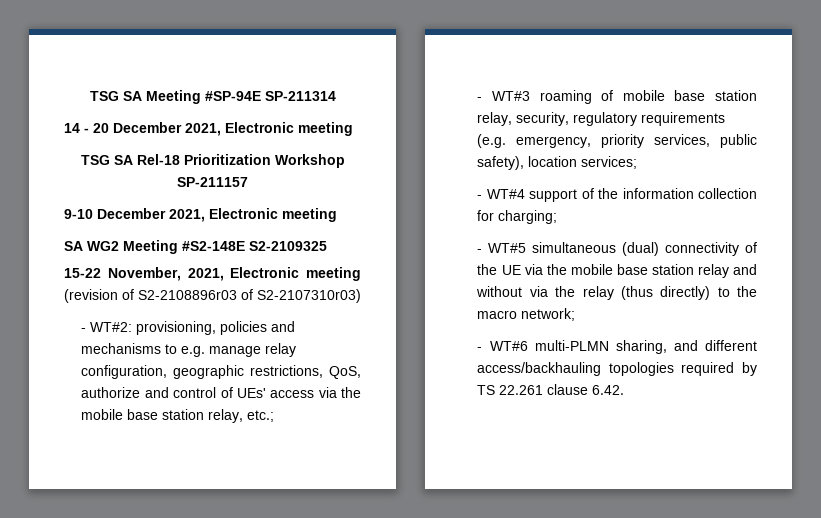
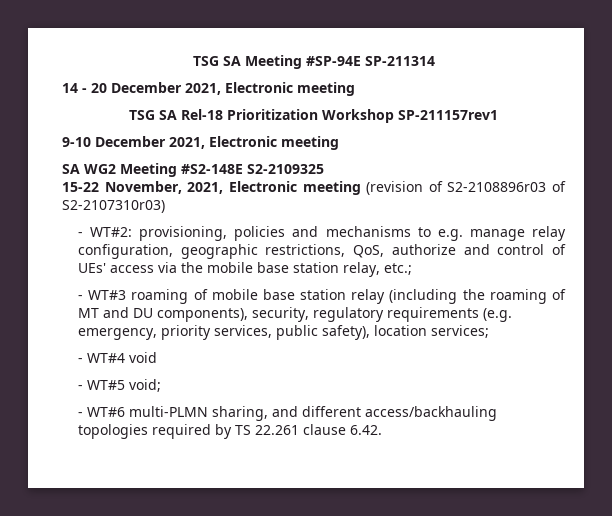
- TSG SA Rel-18 Prioritization Workshop SP-211157
+ TSG SA Rel-18 Prioritization Workshop SP-211157rev1
- - WT#3 roaming of mobile base station relay, security, regulatory requirements (e.g. emergency, priority services, public safety), location services;
+ - WT#3 roaming of mobile base station relay (including the roaming of MT and DU components), security, regulatory requirements (e.g. emergency, priority services, public safety), location services;
- - WT#4 support of the information collection for charging;
- - WT#5 simultaneous (dual) connectivity of the UE via the mobile base station relay and without via the relay (thus directly) to the macro network;
+ - WT#4 void
+ - WT#5 void;

